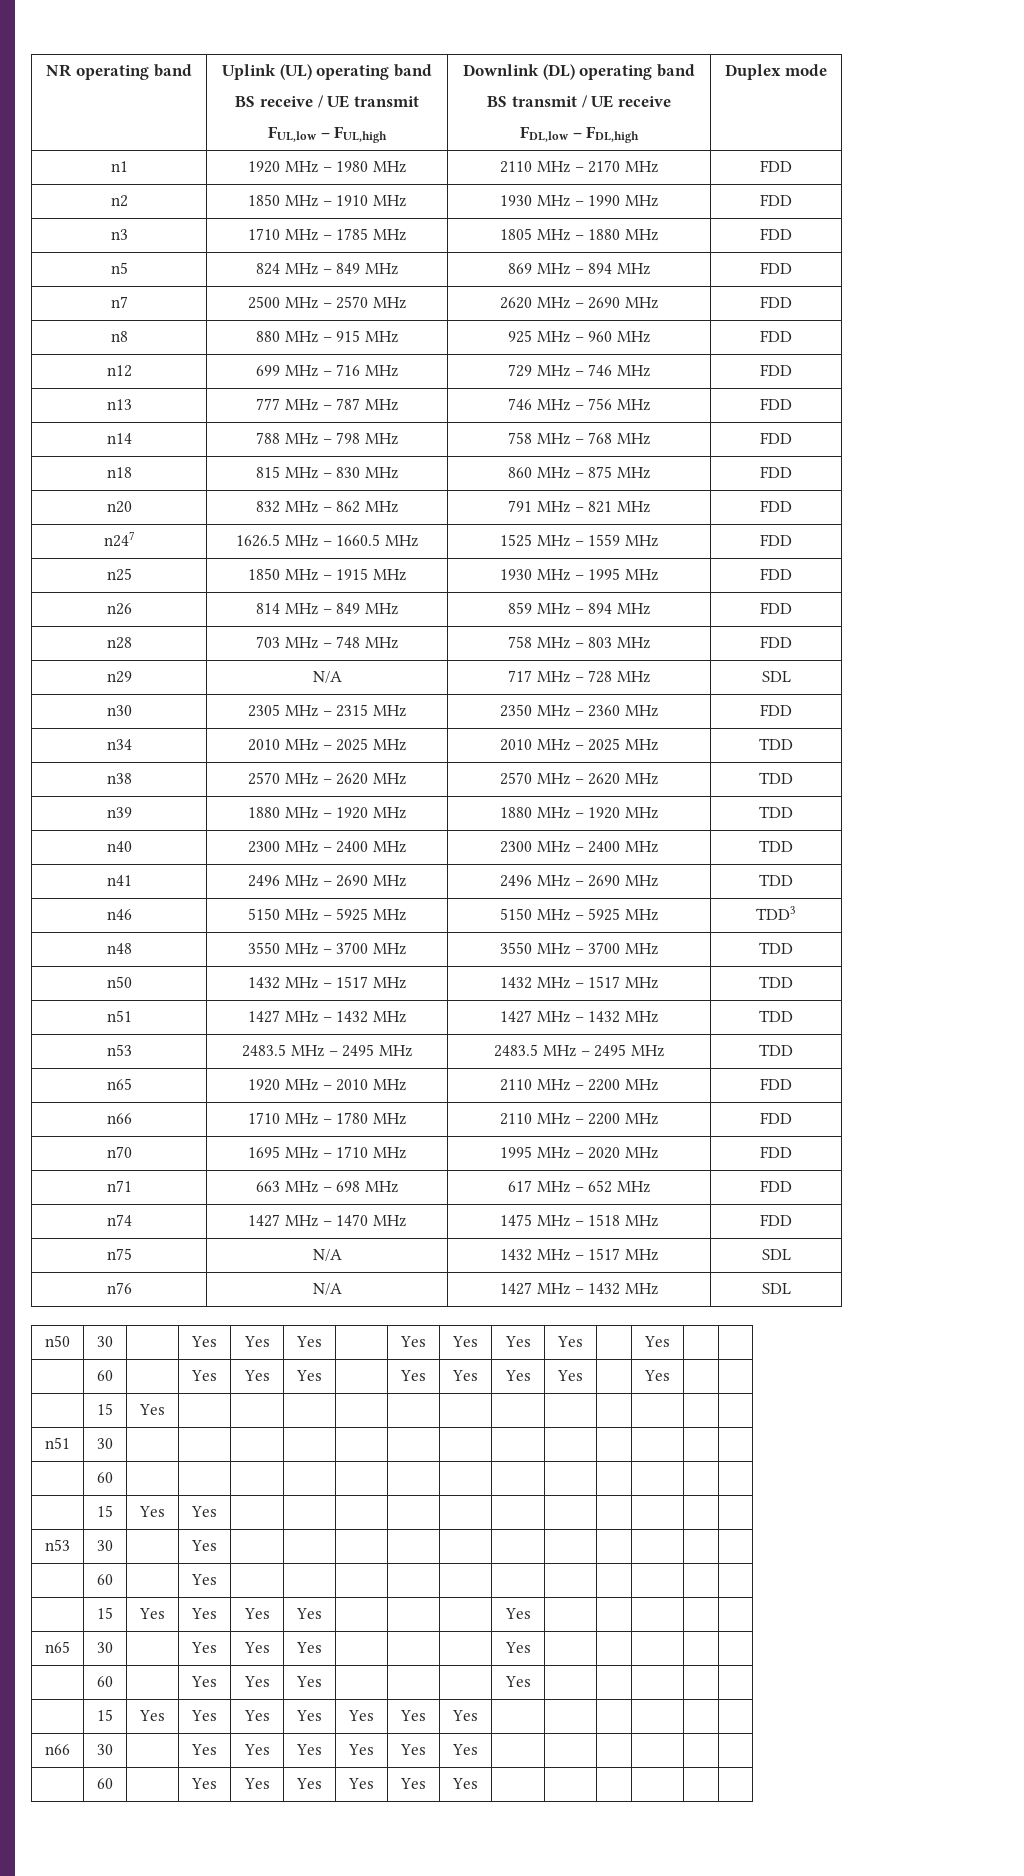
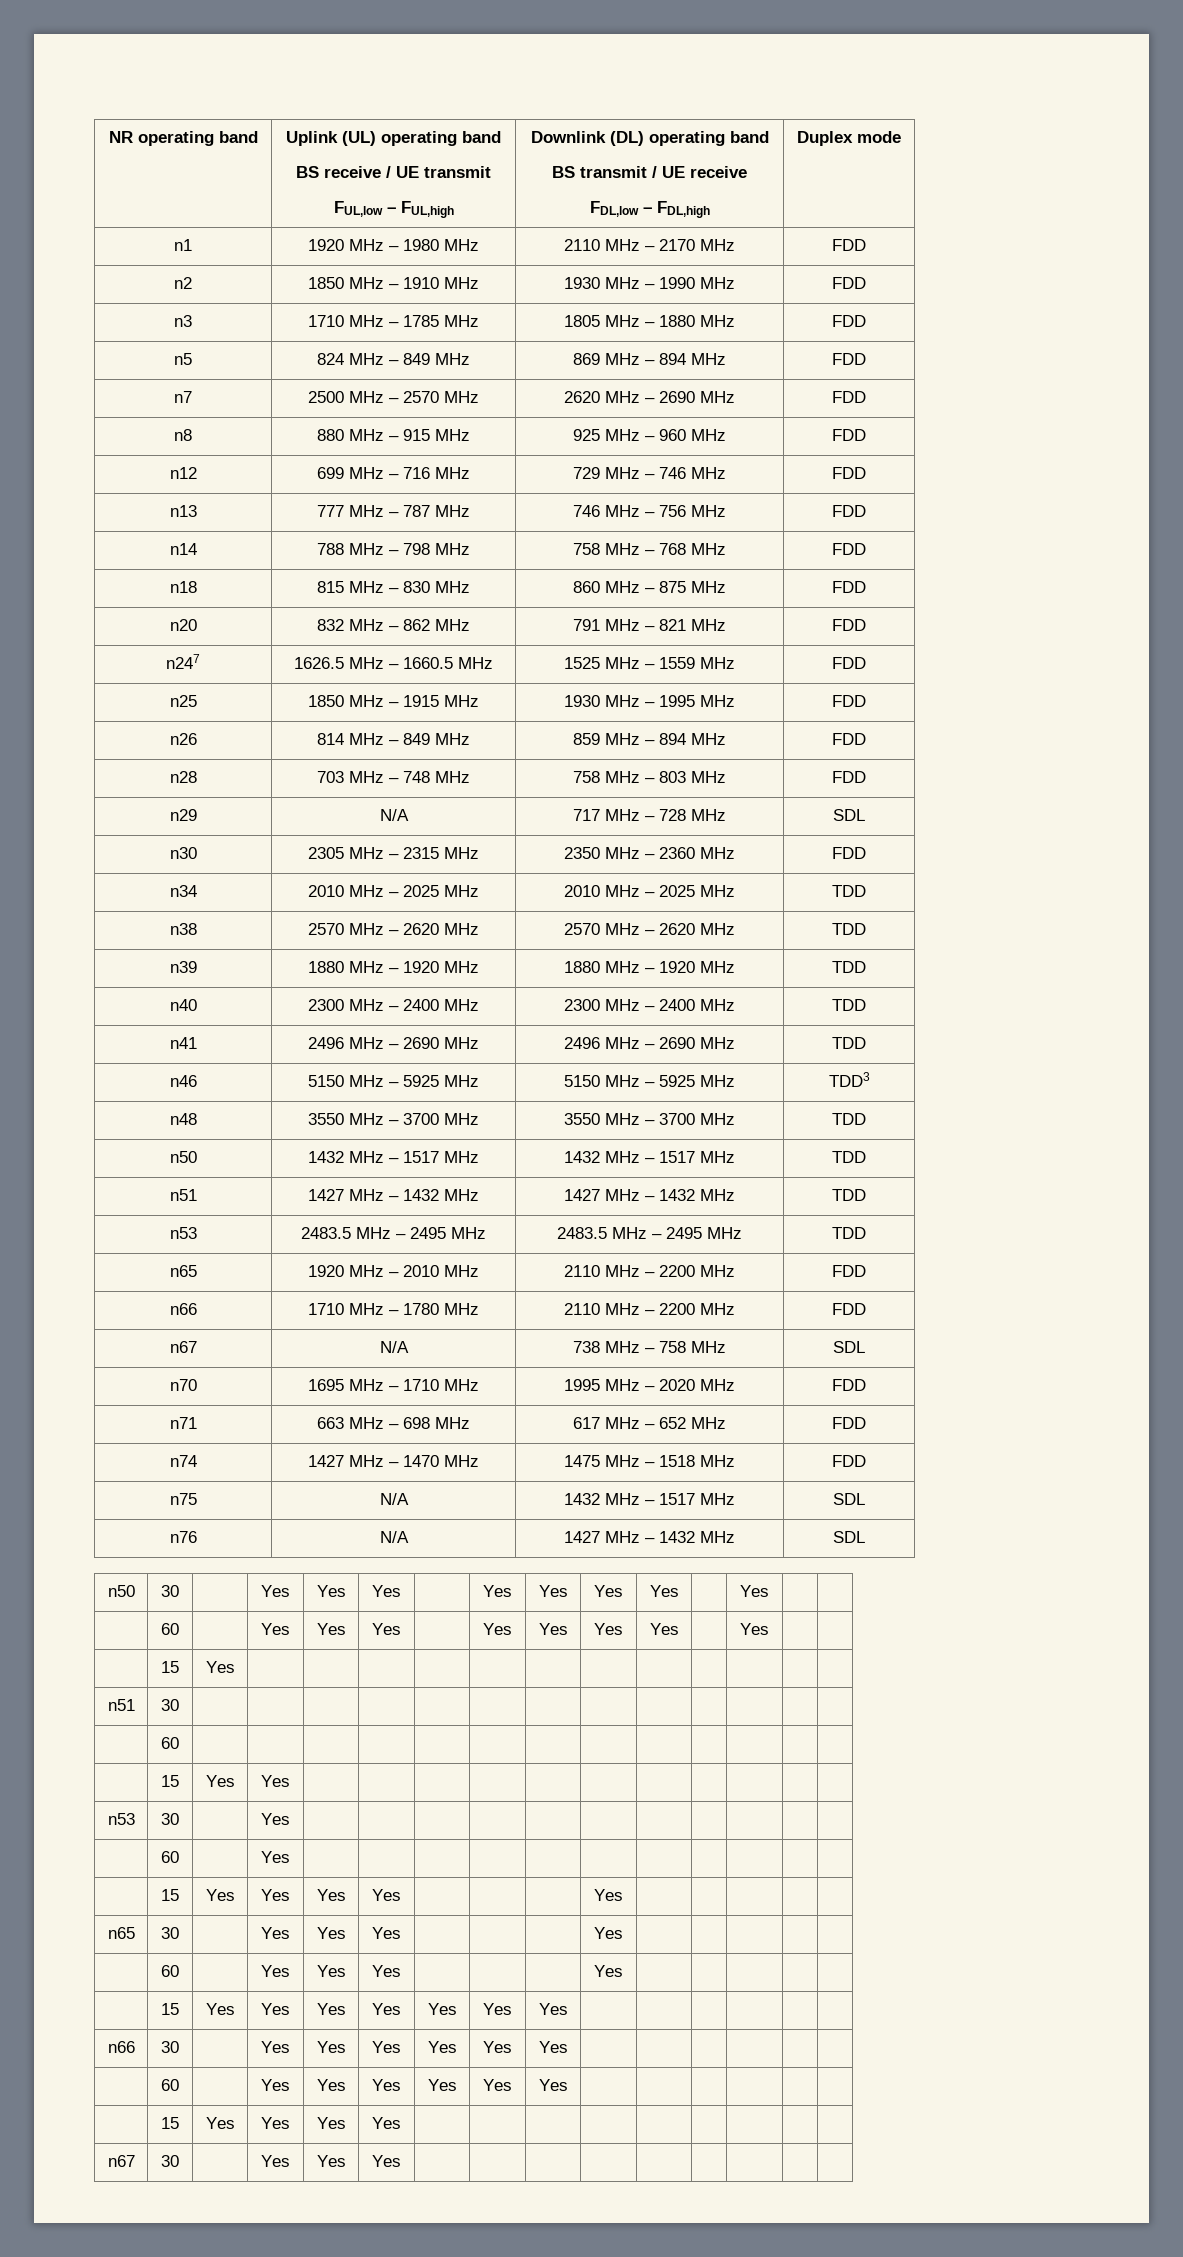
+ n67 | N/A | 738 MHz – 758 MHz | SDL
+ | 15 | Yes | Yes | Yes | Yes | | | | | | | | |
+ n67 | 30 | | Yes | Yes | Yes | | | | | | | | |

